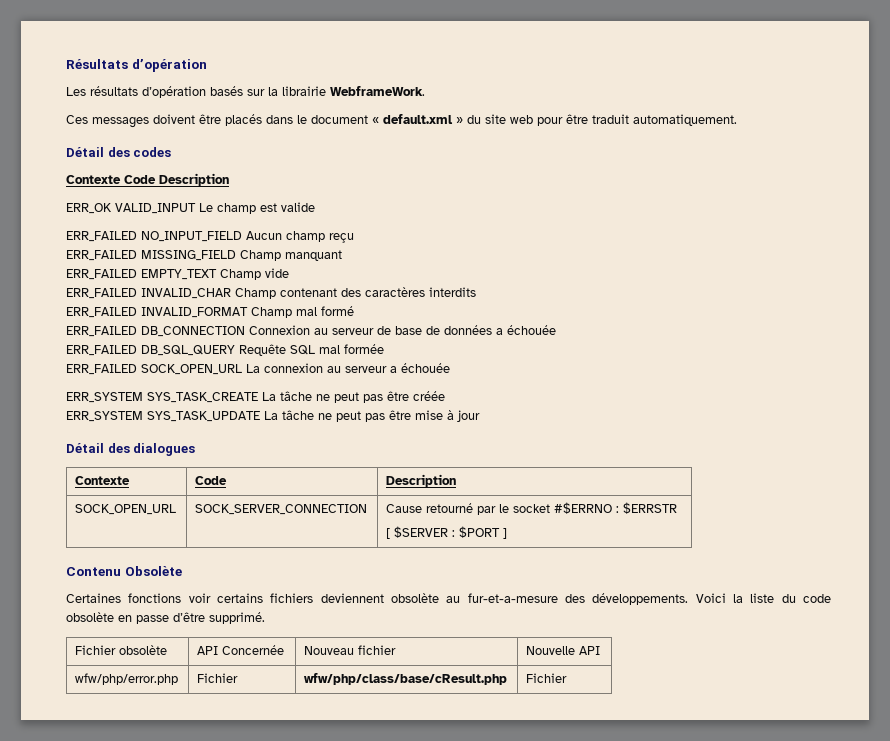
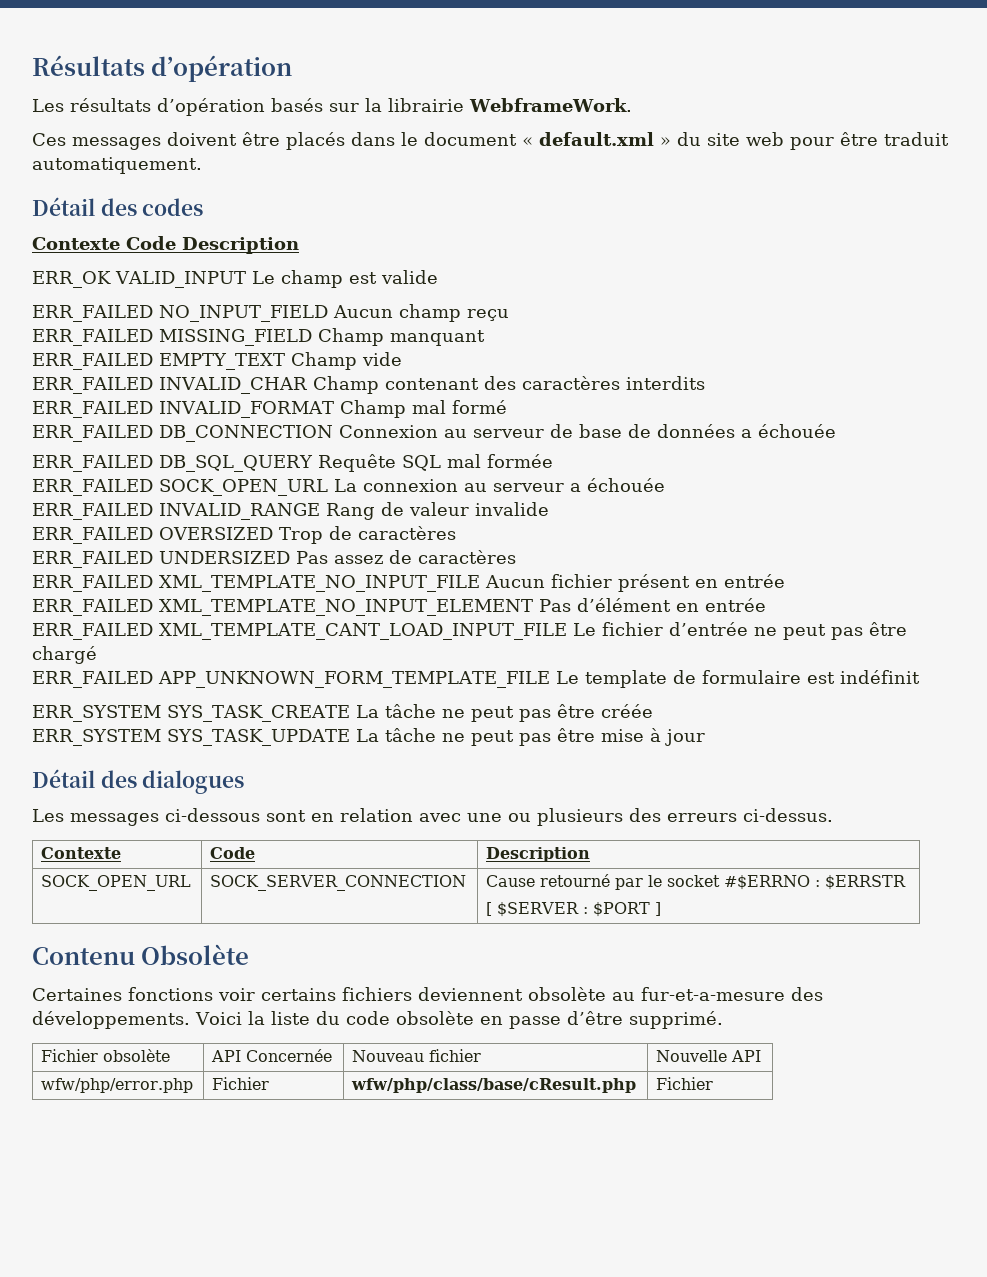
+ ERR_FAILED INVALID_RANGE Rang de valeur invalide
+ ERR_FAILED OVERSIZED Trop de caractères
+ ERR_FAILED UNDERSIZED Pas assez de caractères
+ ERR_FAILED XML_TEMPLATE_NO_INPUT_FILE Aucun fichier présent en entrée
+ ERR_FAILED XML_TEMPLATE_NO_INPUT_ELEMENT Pas d’élément en entrée
+ ERR_FAILED XML_TEMPLATE_CANT_LOAD_INPUT_FILE Le fichier d’entrée ne peut pas être chargé
+ ERR_FAILED APP_UNKNOWN_FORM_TEMPLATE_FILE Le template de formulaire est indéfinit
+ Les messages ci-dessous sont en relation avec une ou plusieurs des erreurs ci-dessus.

